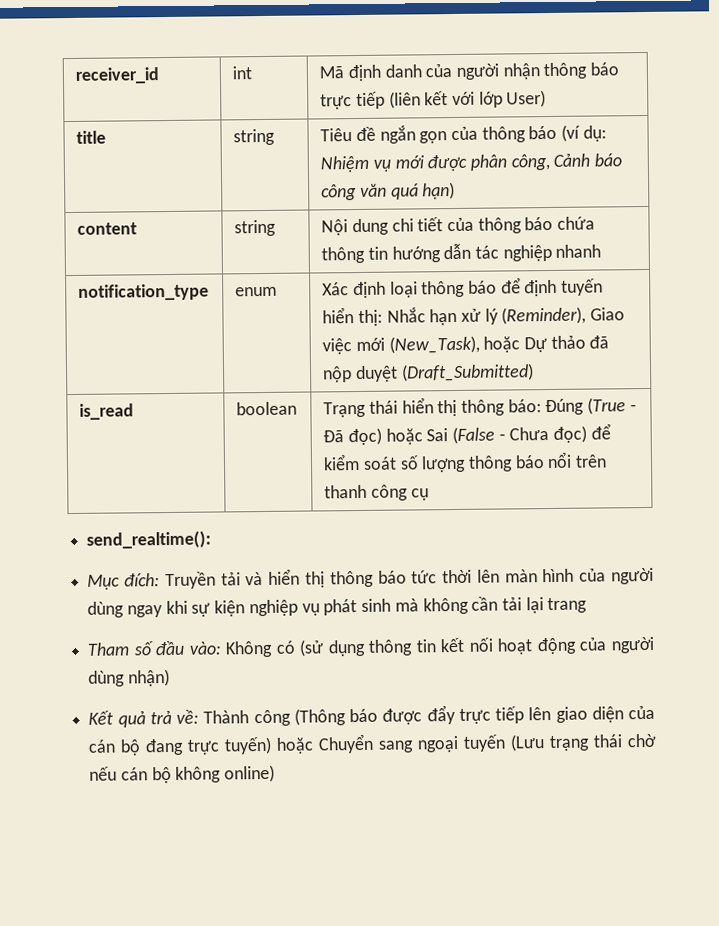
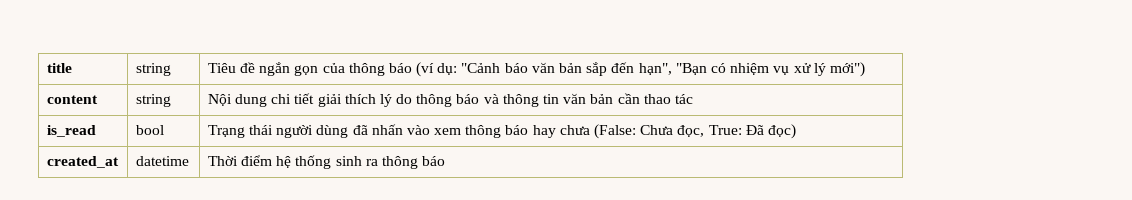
- receiver_id | int | Mã định danh của người nhận thông báo trực tiếp (liên kết với lớp User)
- title | string | Tiêu đề ngắn gọn của thông báo (ví dụ: Nhiệm vụ mới được phân công, Cảnh báo công văn quá hạn)
+ title | string | Tiêu đề ngắn gọn của thông báo (ví dụ: "Cảnh báo văn bản sắp đến hạn", "Bạn có nhiệm vụ xử lý mới")
- content | string | Nội dung chi tiết của thông báo chứa thông tin hướng dẫn tác nghiệp nhanh
- notification_type | enum | Xác định loại thông báo để định tuyến hiển thị: Nhắc hạn xử lý (Reminder), Giao việc mới (New_Task), hoặc Dự thảo đã nộp duyệt (Draft_Submitted)
+ content | string | Nội dung chi tiết giải thích lý do thông báo và thông tin văn bản cần thao tác
- is_read | boolean | Trạng thái hiển thị thông báo: Đúng (True - Đã đọc) hoặc Sai (False - Chưa đọc) để kiểm soát số lượng thông báo nổi trên thanh công cụ
- send_realtime():
- Mục đích: Truyền tải và hiển thị thông báo tức thời lên màn hình của người dùng ngay khi sự kiện nghiệp vụ phát sinh mà không cần tải lại trang
- Tham số đầu vào: Không có (sử dụng thông tin kết nối hoạt động của người dùng nhận)
- Kết quả trả về: Thành công (Thông báo được đẩy trực tiếp lên giao diện của cán bộ đang trực tuyến) hoặc Chuyển sang ngoại tuyến (Lưu trạng thái chờ nếu cán bộ không online)
+ is_read | bool | Trạng thái người dùng đã nhấn vào xem thông báo hay chưa (False: Chưa đọc, True: Đã đọc)
+ created_at | datetime | Thời điểm hệ thống sinh ra thông báo

